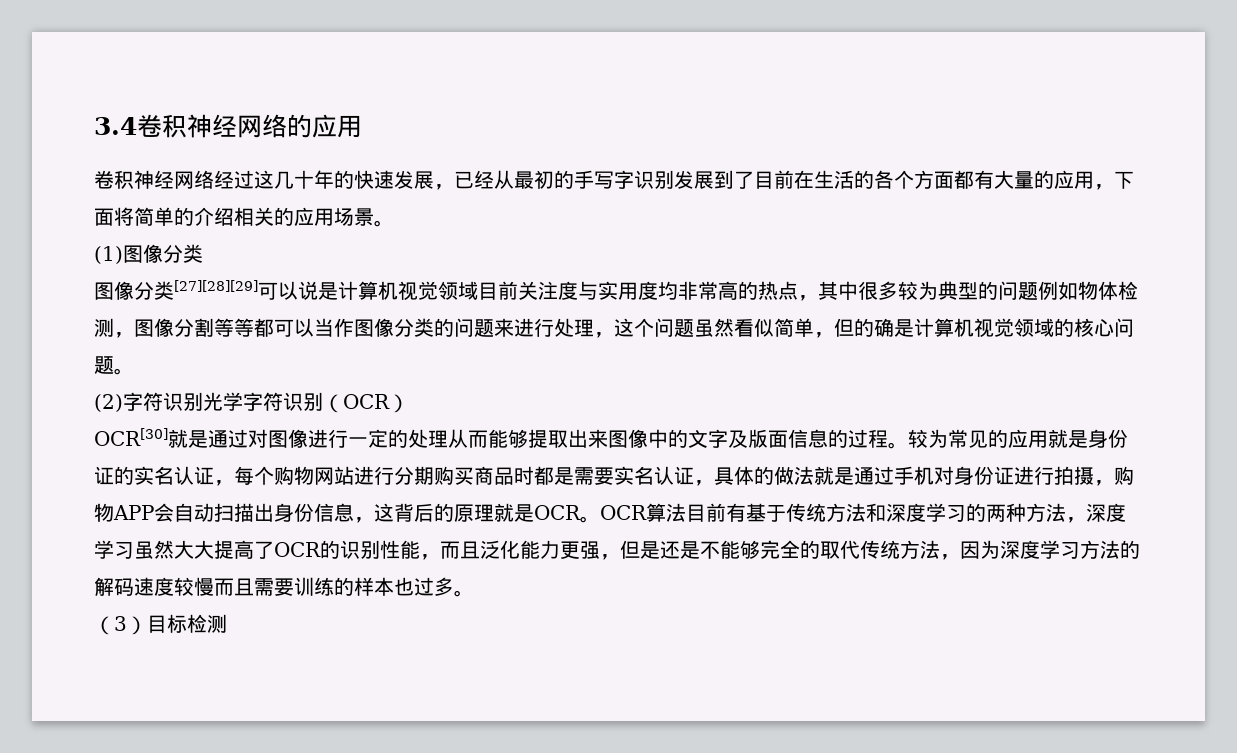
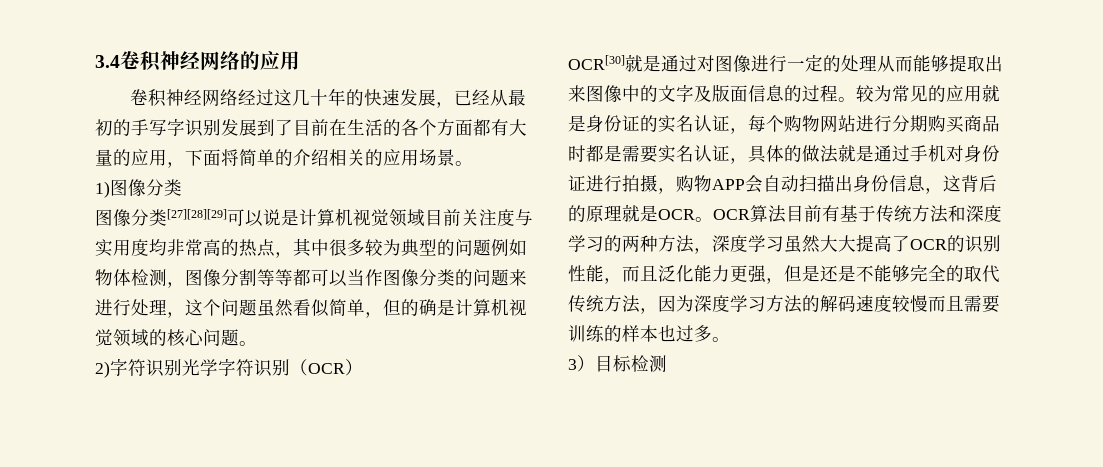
- (1)图像分类
+ 1)图像分类
- (2)字符识别光学字符识别（OCR）
+ 2)字符识别光学字符识别（OCR）
- （3）目标检测
+ 3）目标检测

